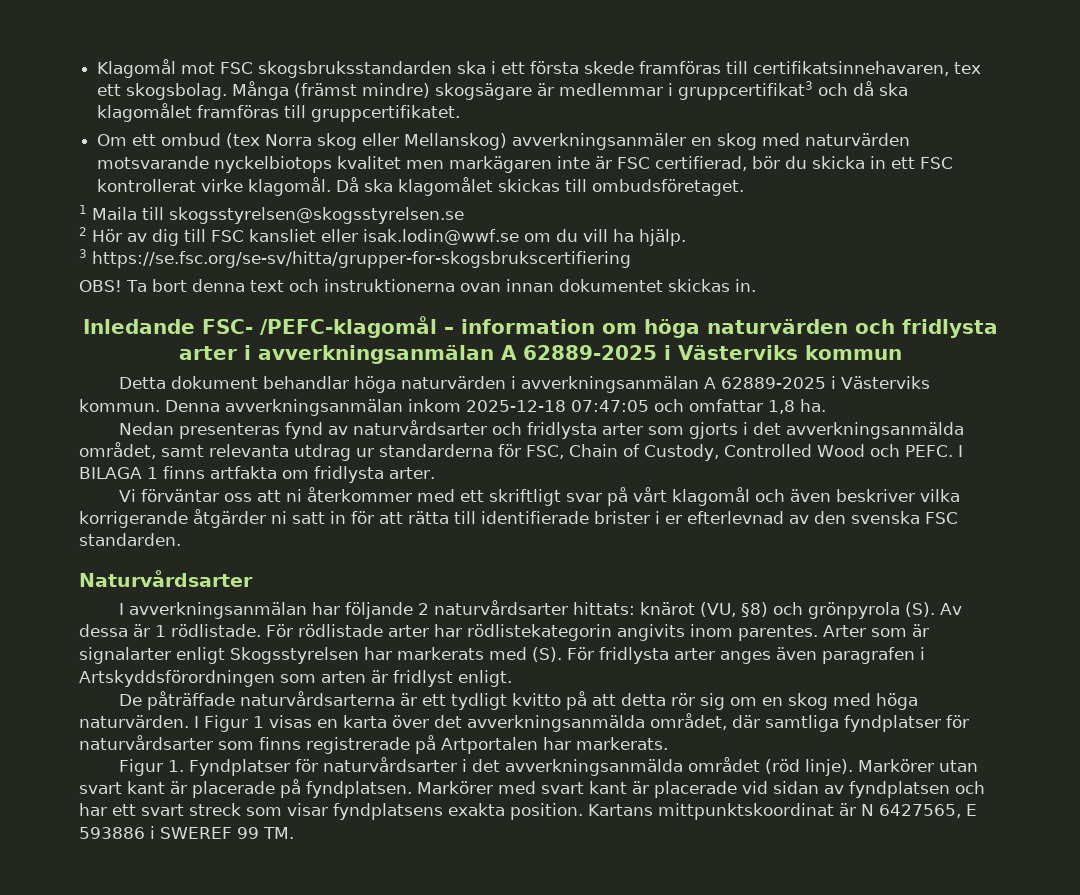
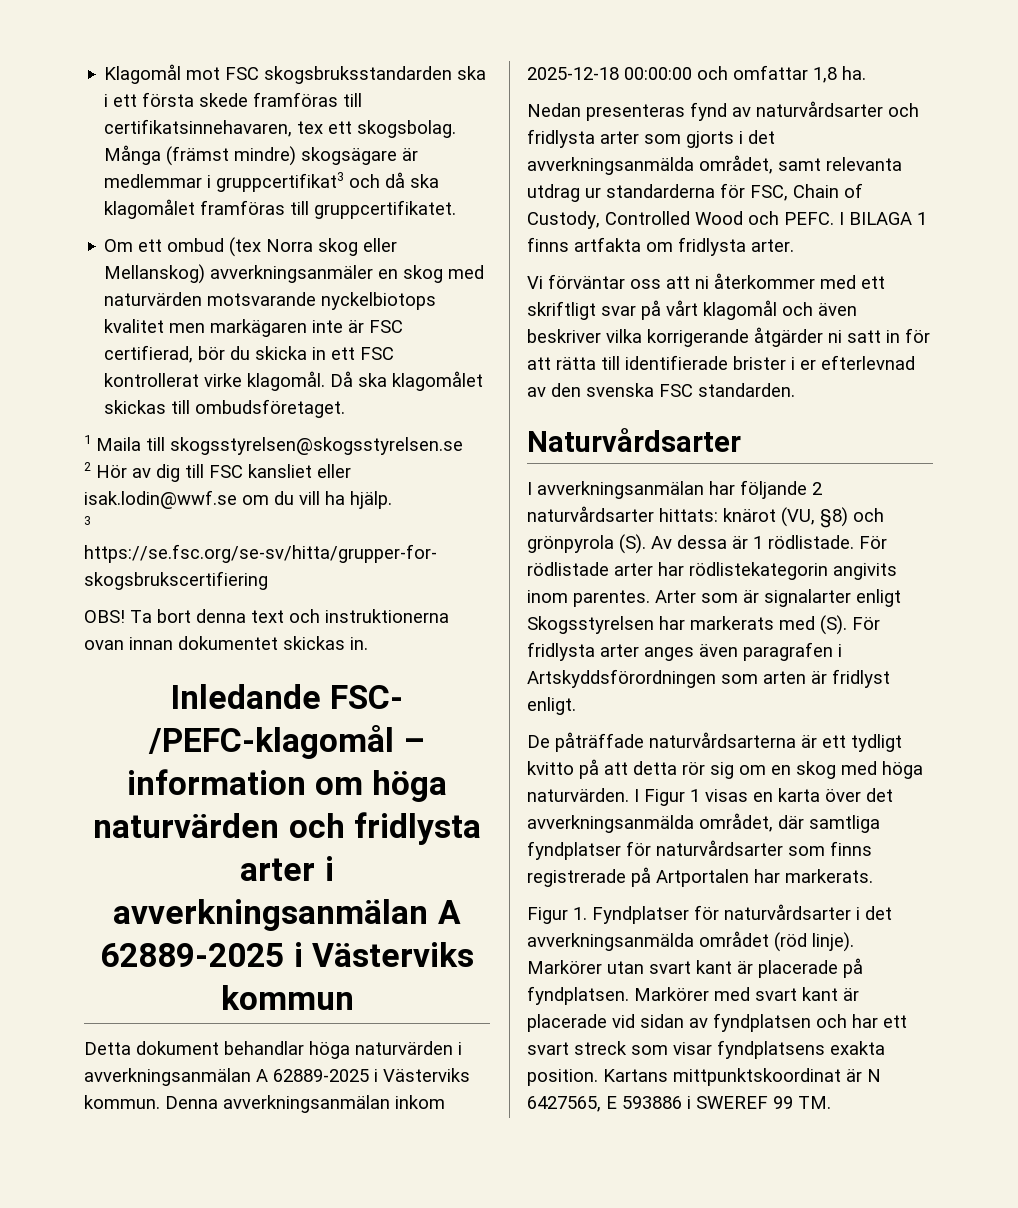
- Denna avverkningsanmälan inkom 2025-12-18 07:47:05 och omfattar 1,8 ha.
+ Denna avverkningsanmälan inkom 2025-12-18 00:00:00 och omfattar 1,8 ha.

